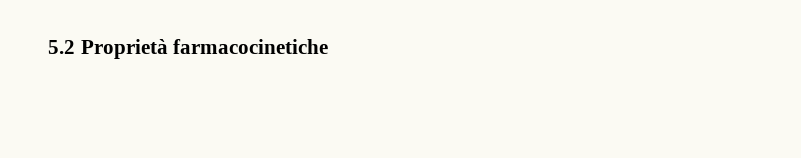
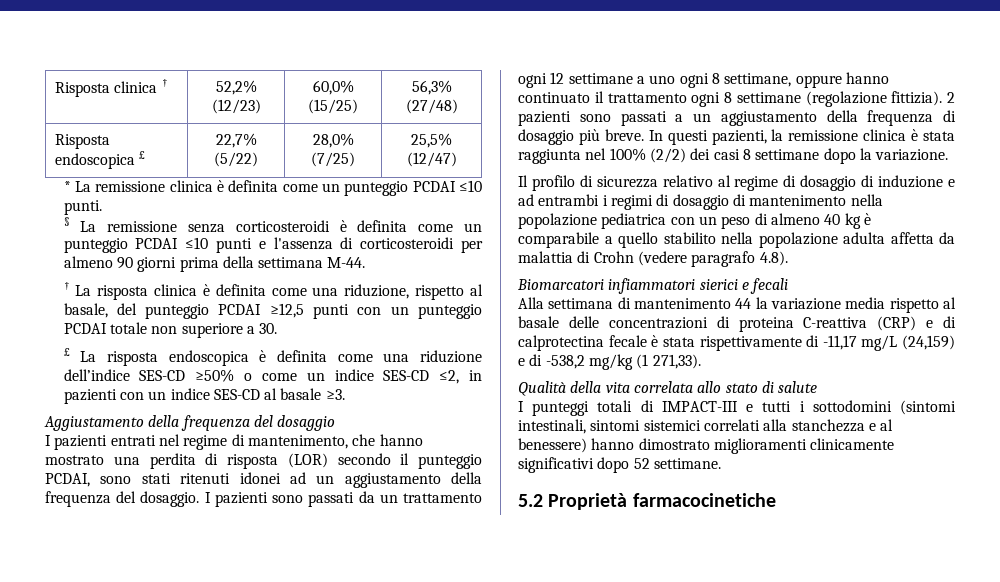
+ Risposta clinica † | 52,2% (12/23) | 60,0% (15/25) | 56,3% (27/48)
+ Risposta endoscopica £ | 22,7% (5/22) | 28,0% (7/25) | 25,5% (12/47)
+ * La remissione clinica è definita come un punteggio PCDAI ≤10 punti.
+ § La remissione senza corticosteroidi è definita come un punteggio PCDAI ≤10 punti e l'assenza di corticosteroidi per almeno 90 giorni prima della settimana M-44.
+ † La risposta clinica è definita come una riduzione, rispetto al basale, del punteggio PCDAI ≥12,5 punti con un punteggio PCDAI totale non superiore a 30.
+ £ La risposta endoscopica è definita come una riduzione dell’indice SES-CD ≥50% o come un indice SES-CD ≤2, in pazienti con un indice SES-CD al basale ≥3.
+ Aggiustamento della frequenza del dosaggio
+ I pazienti entrati nel regime di mantenimento, che hanno mostrato una perdita di risposta (LOR) secondo il punteggio PCDAI, sono stati ritenuti idonei ad un aggiustamento della frequenza del dosaggio. I pazienti sono passati da un trattamento ogni 12 settimane a uno ogni 8 settimane, oppure hanno continuato il trattamento ogni 8 settimane (regolazione fittizia). 2 pazienti sono passati a un aggiustamento della frequenza di dosaggio più breve. In questi pazienti, la remissione clinica è stata raggiunta nel 100% (2/2) dei casi 8 settimane dopo la variazione.
+ Il profilo di sicurezza relativo al regime di dosaggio di induzione e ad entrambi i regimi di dosaggio di mantenimento nella popolazione pediatrica con un peso di almeno 40 kg è comparabile a quello stabilito nella popolazione adulta affetta da malattia di Crohn (vedere paragrafo 4.8).
+ Biomarcatori infiammatori sierici e fecali
+ Alla settimana di mantenimento 44 la variazione media rispetto al basale delle concentrazioni di proteina C-reattiva (CRP) e di calprotectina fecale è stata rispettivamente di -11,17 mg/L (24,159) e di -538,2 mg/kg (1 271,33).
+ Qualità della vita correlata allo stato di salute
+ I punteggi totali di IMPACT-III e tutti i sottodomini (sintomi intestinali, sintomi sistemici correlati alla stanchezza e al benessere) hanno dimostrato miglioramenti clinicamente significativi dopo 52 settimane.

